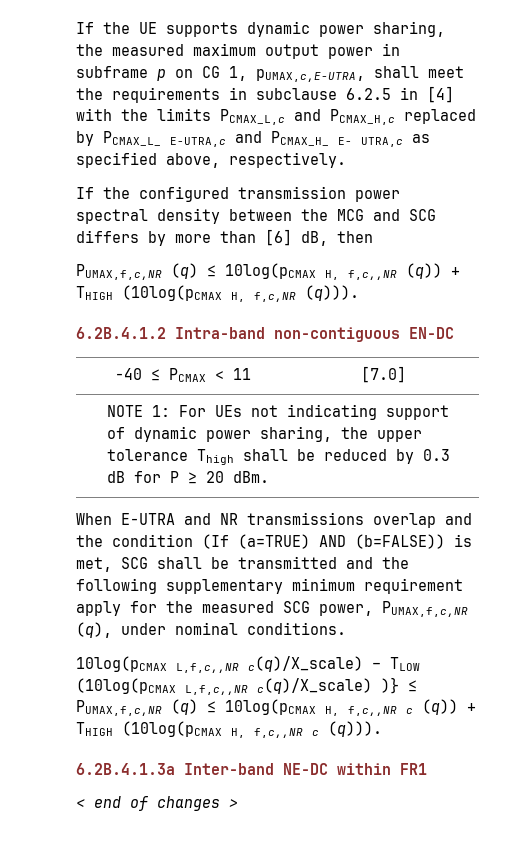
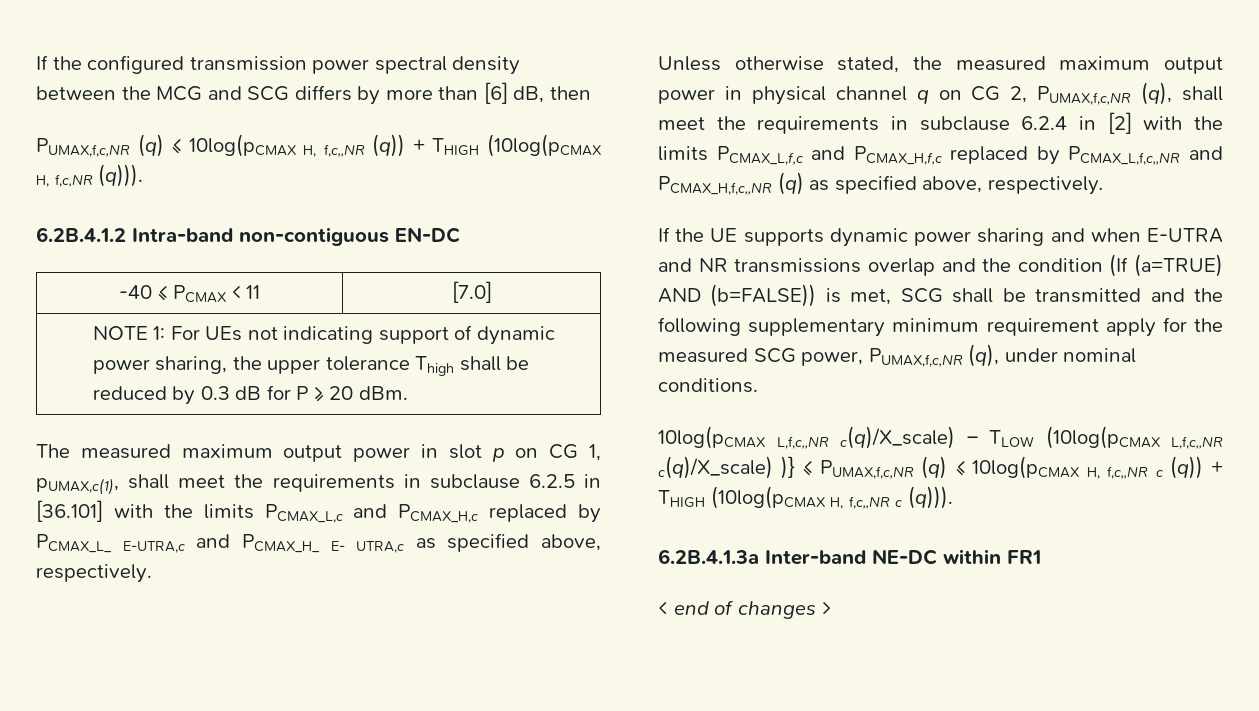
- If the UE supports dynamic power sharing, the measured maximum output power in subframe p on CG 1, pUMAX,c,E-UTRA, shall meet the requirements in subclause 6.2.5 in [4] with the limits PCMAX_L,c and PCMAX_H,c replaced by PCMAX_L_ E-UTRA,c and PCMAX_H_ E- UTRA,c as specified above, respectively.
- When E-UTRA and NR transmissions overlap and the condition (If (a=TRUE) AND (b=FALSE)) is met, SCG shall be transmitted and the following supplementary minimum requirement apply for the measured SCG power, PUMAX,f,c,NR (q), under nominal conditions.
+ The measured maximum output power in slot p on CG 1, pUMAX,c(1), shall meet the requirements in subclause 6.2.5 in [36.101] with the limits PCMAX_L,c and PCMAX_H,c replaced by PCMAX_L_ E-UTRA,c and PCMAX_H_ E- UTRA,c as specified above, respectively.
+ Unless otherwise stated, the measured maximum output power in physical channel q on CG 2, PUMAX,f,c,NR (q), shall meet the requirements in subclause 6.2.4 in [2] with the limits PCMAX_L,f,c and PCMAX_H,f,c replaced by PCMAX_L,f,c,,NR and PCMAX_H,f,c,,NR (q) as specified above, respectively.
+ If the UE supports dynamic power sharing and when E-UTRA and NR transmissions overlap and the condition (If (a=TRUE) AND (b=FALSE)) is met, SCG shall be transmitted and the following supplementary minimum requirement apply for the measured SCG power, PUMAX,f,c,NR (q), under nominal conditions.

